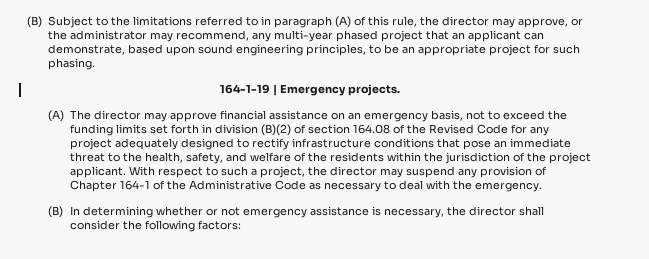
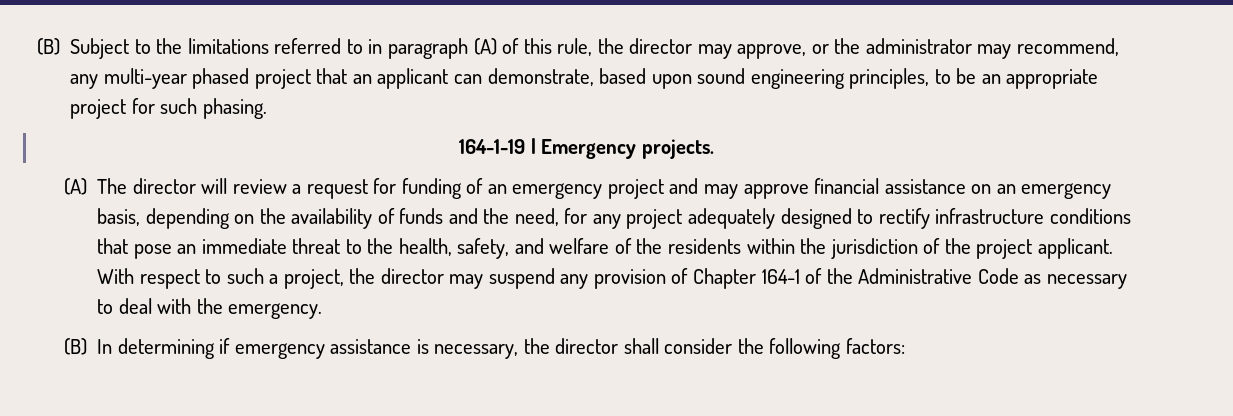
- (A) The director may approve financial assistance on an emergency basis, not to exceed the funding limits set forth in division (B)(2) of section 164.08 of the Revised Code for any project adequately designed to rectify infrastructure conditions that pose an immediate threat to the health, safety, and welfare of the residents within the jurisdiction of the project applicant.
+ (A) The director will review a request for funding of an emergency project and may approve financial assistance on an emergency basis, depending on the availability of funds and the need, for any project adequately designed to rectify infrastructure conditions that pose an immediate threat to the health, safety, and welfare of the residents within the jurisdiction of the project applicant.
- (B) In determining whether or not emergency assistance is necessary, the director shall consider the following factors:
+ (B) In determining if emergency assistance is necessary, the director shall consider the following factors:

